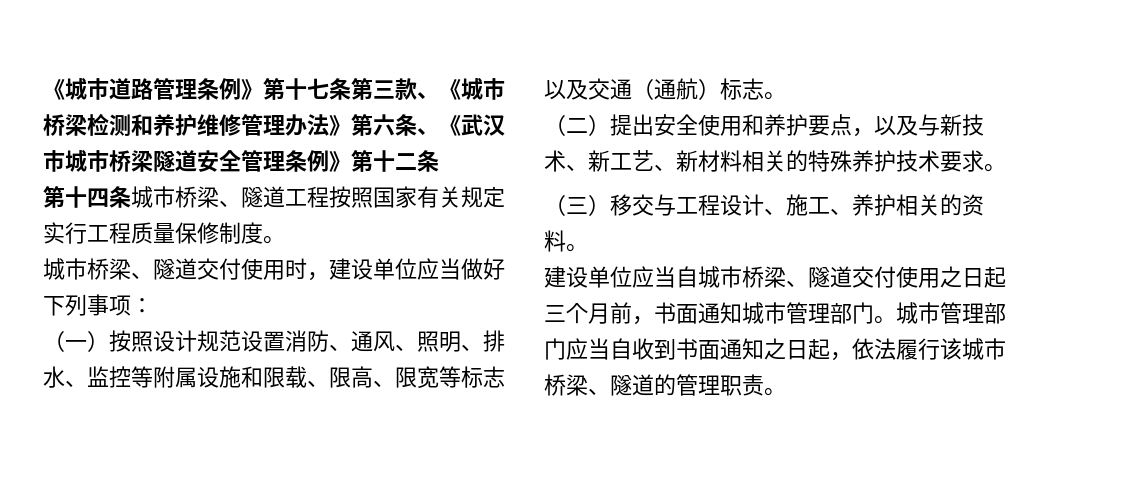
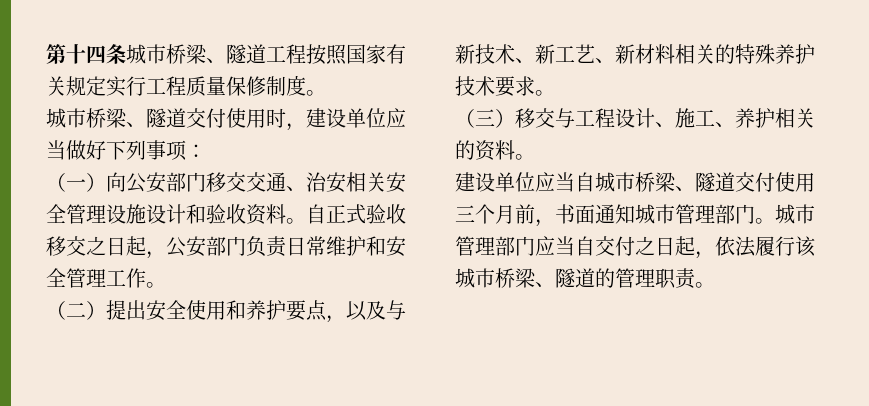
- 《城市道路管理条例》第十七条第三款、《城市桥梁检测和养护维修管理办法》第六条、《武汉市城市桥梁隧道安全管理条例》第十二条
- （一）按照设计规范设置消防、通风、照明、排水、监控等附属设施和限载、限高、限宽等标志以及交通（通航）标志。
+ （一）向公安部门移交交通、治安相关安全管理设施设计和验收资料。自正式验收移交之日起，公安部门负责日常维护和安全管理工作。
- 建设单位应当自城市桥梁、隧道交付使用之日起三个月前，书面通知城市管理部门。
+ 建设单位应当自城市桥梁、隧道交付使用三个月前，书面通知城市管理部门。
- 城市管理部门应当自收到书面通知之日起，依法履行该城市桥梁、隧道的管理职责。
+ 城市管理部门应当自交付之日起，依法履行该城市桥梁、隧道的管理职责。

